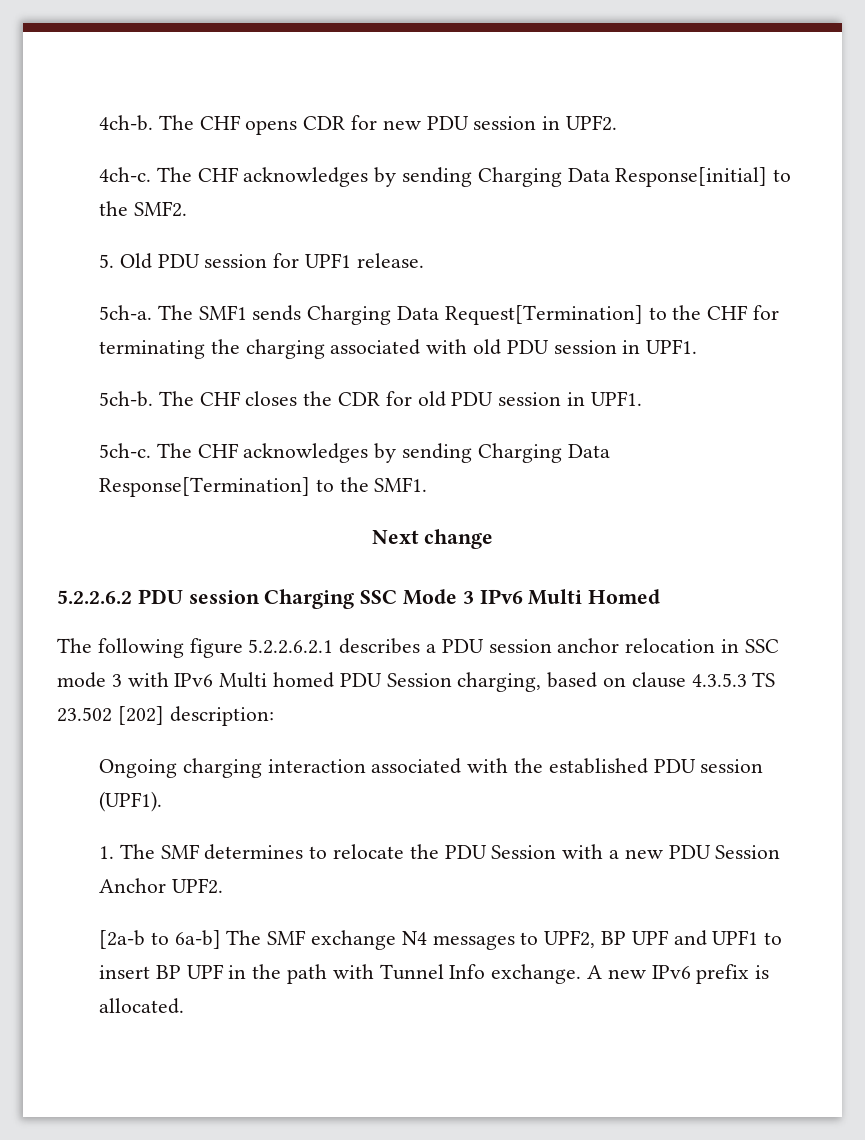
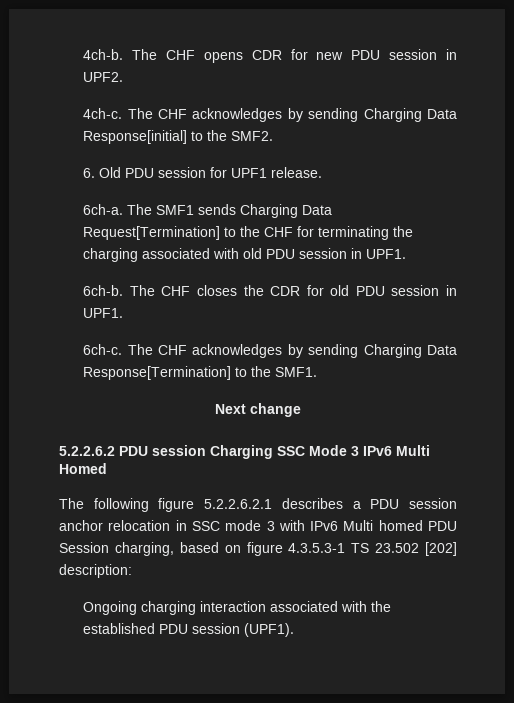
- 5. Old PDU session for UPF1 release.
+ 6. Old PDU session for UPF1 release.
- 5ch-a.
+ 6ch-a.
- 5ch-b.
+ 6ch-b.
- 5ch-c.
+ 6ch-c.
- The following figure 5.2.2.6.2.1 describes a PDU session anchor relocation in SSC mode 3 with IPv6 Multi homed PDU Session charging, based on clause 4.3.5.3 TS 23.502 [202] description:
+ The following figure 5.2.2.6.2.1 describes a PDU session anchor relocation in SSC mode 3 with IPv6 Multi homed PDU Session charging, based on figure 4.3.5.3-1 TS 23.502 [202] description:
- 1. The SMF determines to relocate the PDU Session with a new PDU Session Anchor UPF2.
- [2a-b to 6a-b] The SMF exchange N4 messages to UPF2, BP UPF and UPF1 to insert BP UPF in the path with Tunnel Info exchange. A new IPv6 prefix is allocated.

